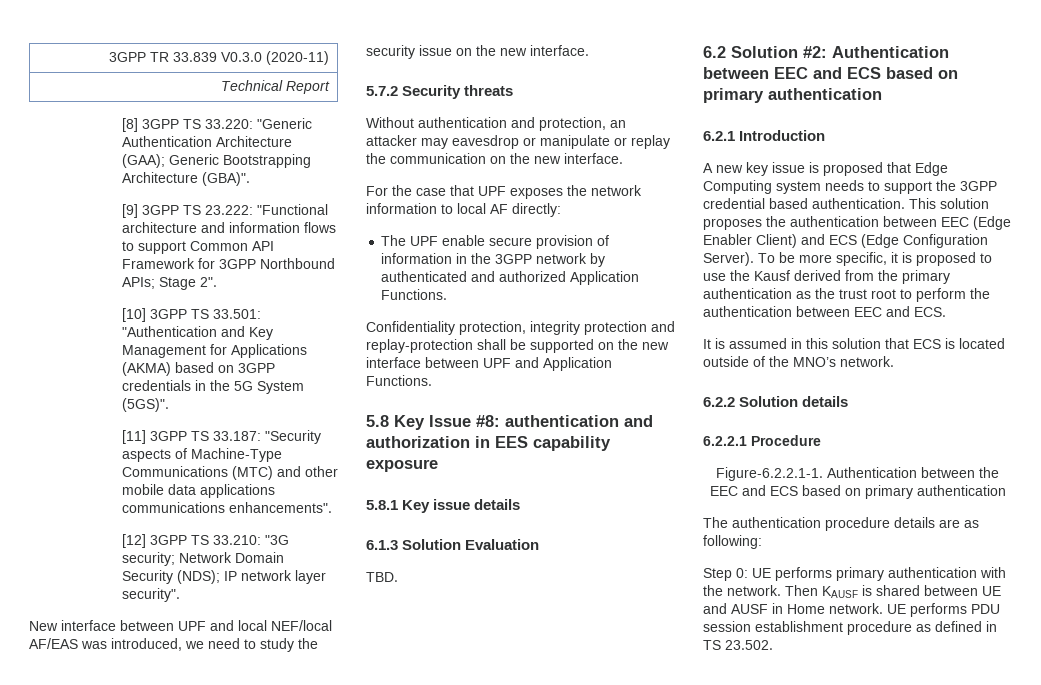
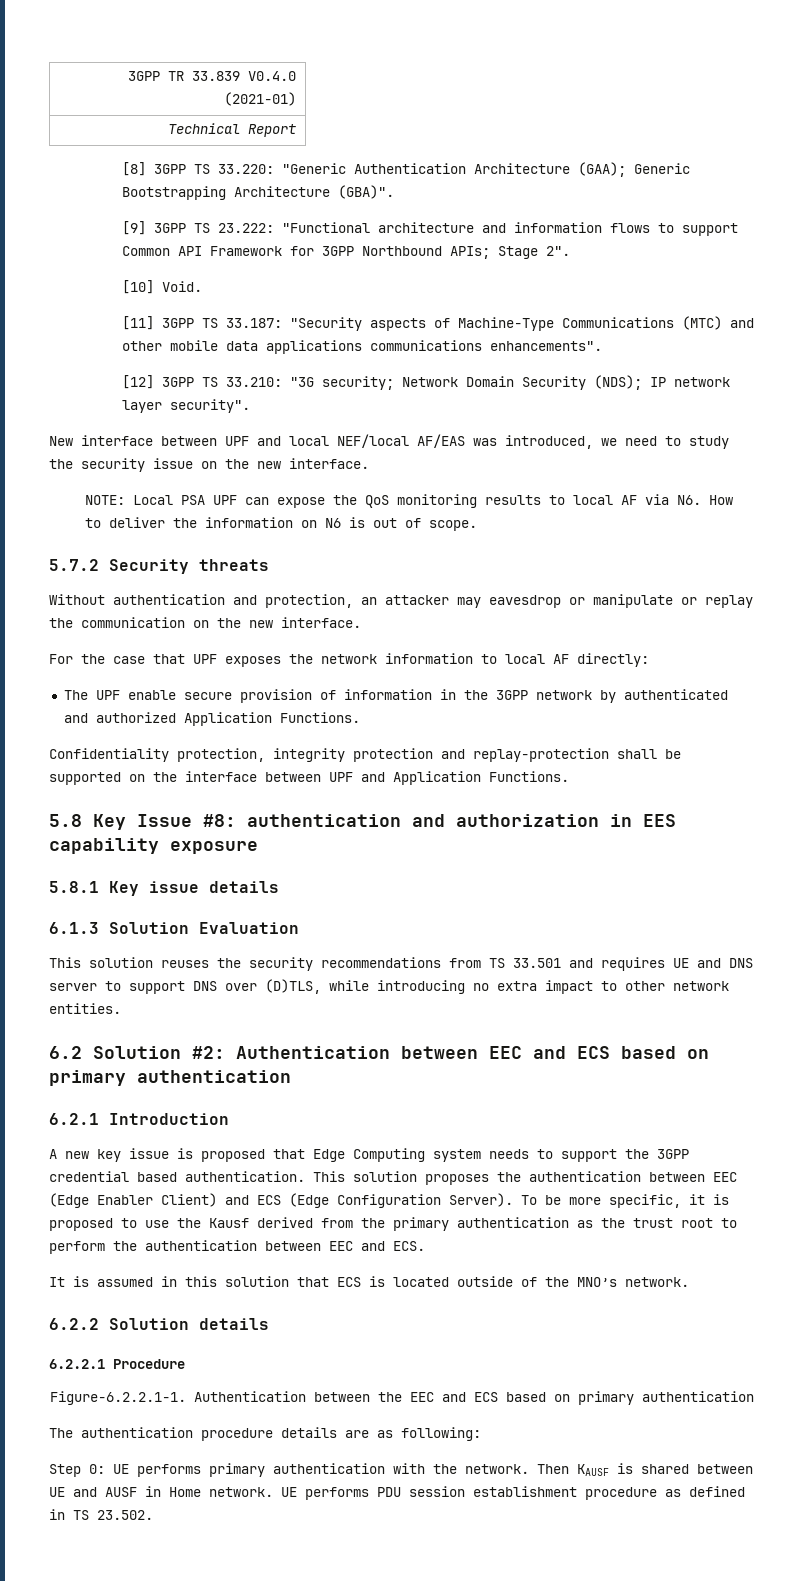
- 3GPP TR 33.839 V0.3.0 (2020-11)
+ 3GPP TR 33.839 V0.4.0 (2021-01)
- [10] 3GPP TS 33.501: "Authentication and Key Management for Applications (AKMA) based on 3GPP credentials in the 5G System (5GS)".
+ [10] Void.
+ NOTE: Local PSA UPF can expose the QoS monitoring results to local AF via N6. How to deliver the information on N6 is out of scope.
- Confidentiality protection, integrity protection and replay-protection shall be supported on the new interface between UPF and Application Functions.
+ Confidentiality protection, integrity protection and replay-protection shall be supported on the interface between UPF and Application Functions.
- TBD.
+ This solution reuses the security recommendations from TS 33.501 and requires UE and DNS server to support DNS over (D)TLS, while introducing no extra impact to other network entities.

